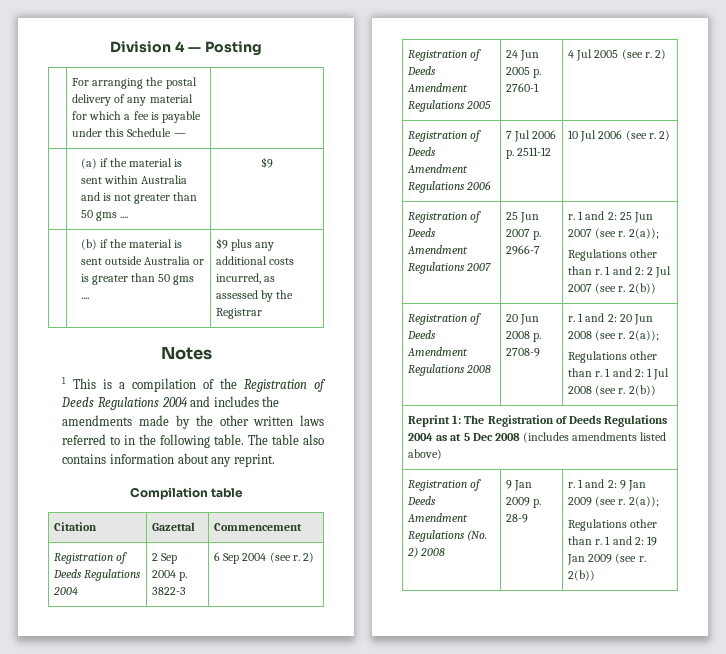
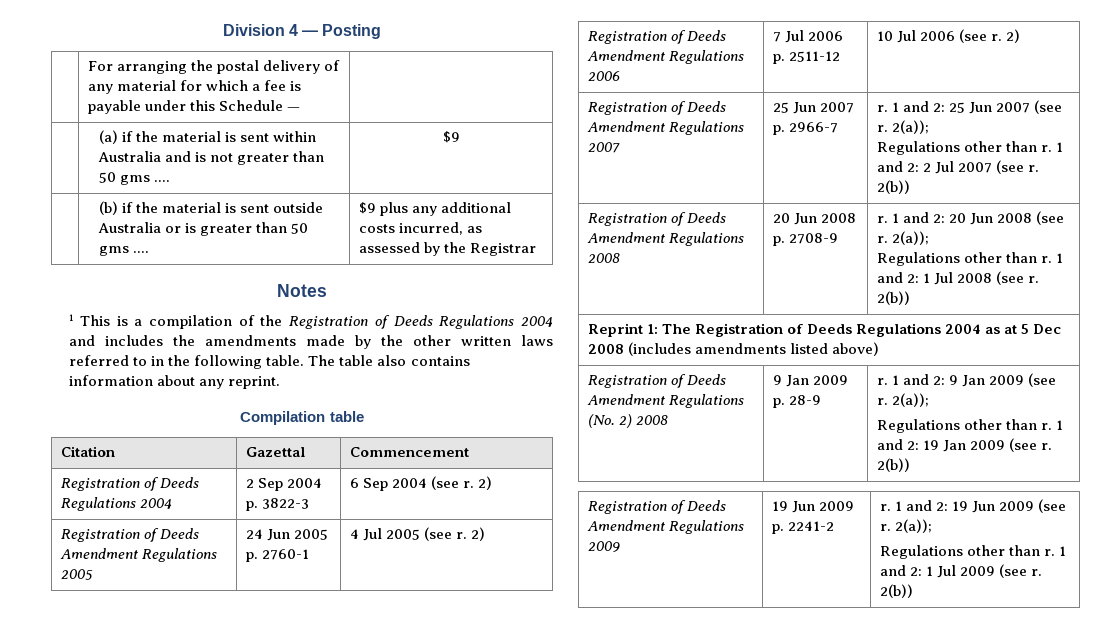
+ Registration of Deeds Amendment Regulations 2009 | 19 Jun 2009 p. 2241-2 | r. 1 and 2: 19 Jun 2009 (see r. 2(a));
+ Regulations other than r. 1 and 2: 1 Jul 2009 (see r. 2(b))

